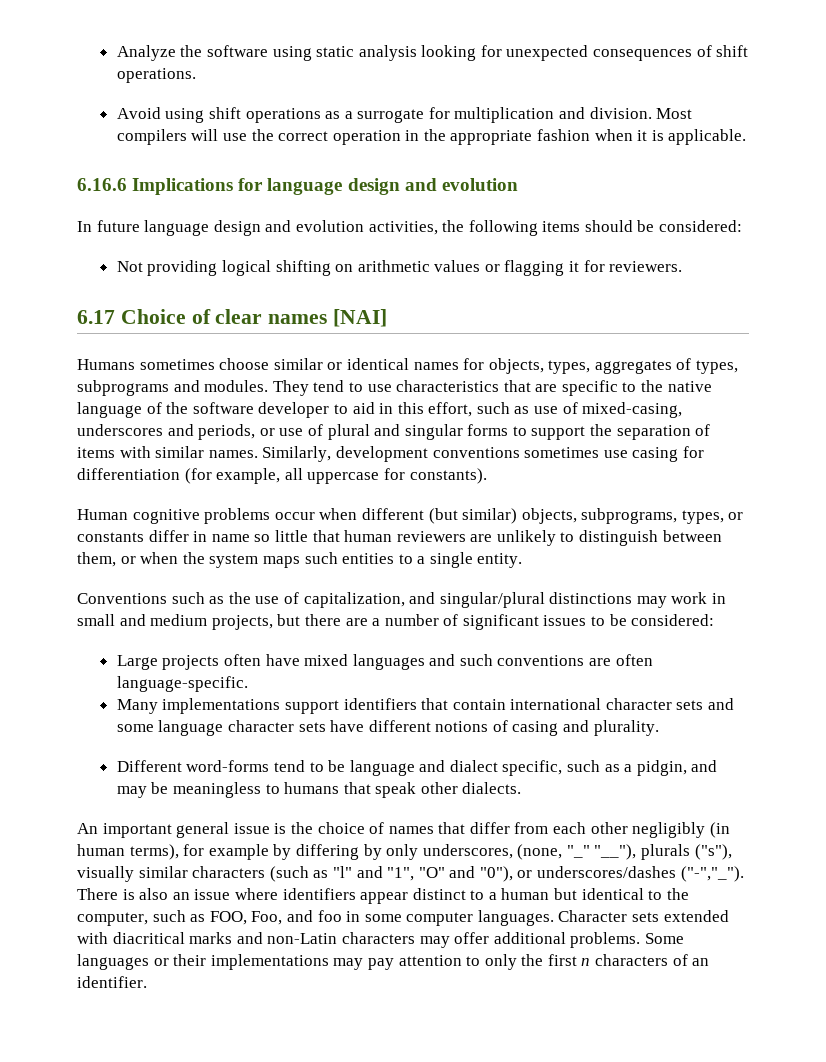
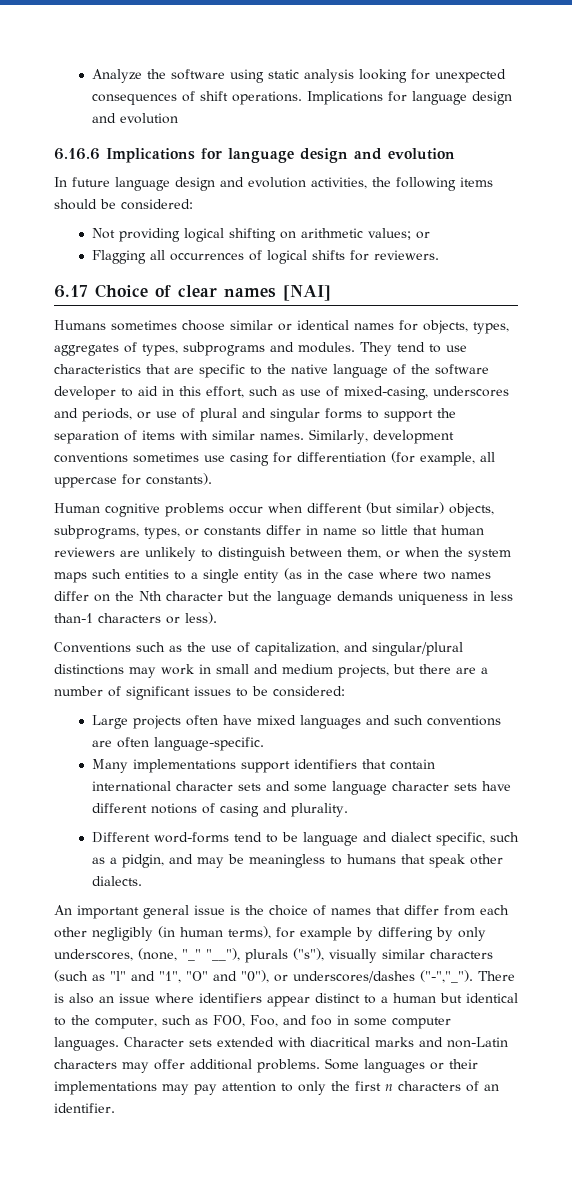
- Analyze the software using static analysis looking for unexpected consequences of shift operations.
- Avoid using shift operations as a surrogate for multiplication and division. Most compilers will use the correct operation in the appropriate fashion when it is applicable.
+ Analyze the software using static analysis looking for unexpected consequences of shift operations. Implications for language design and evolution
- Not providing logical shifting on arithmetic values or flagging it for reviewers.
+ Not providing logical shifting on arithmetic values; or
+ Flagging all occurrences of logical shifts for reviewers.
- Human cognitive problems occur when different (but similar) objects, subprograms, types, or constants differ in name so little that human reviewers are unlikely to distinguish between them, or when the system maps such entities to a single entity.
+ Human cognitive problems occur when different (but similar) objects, subprograms, types, or constants differ in name so little that human reviewers are unlikely to distinguish between them, or when the system maps such entities to a single entity (as in the case where two names differ on the Nth character but the language demands uniqueness in less than-1 characters or less).

